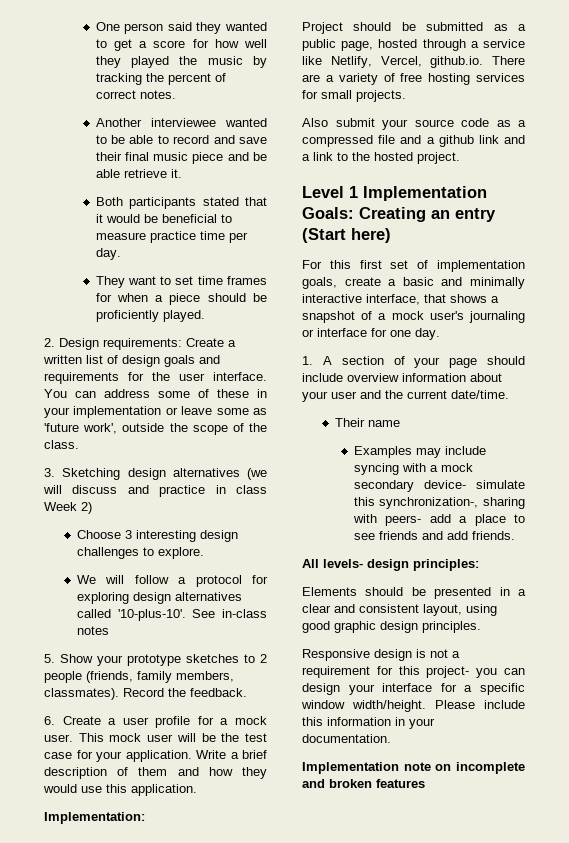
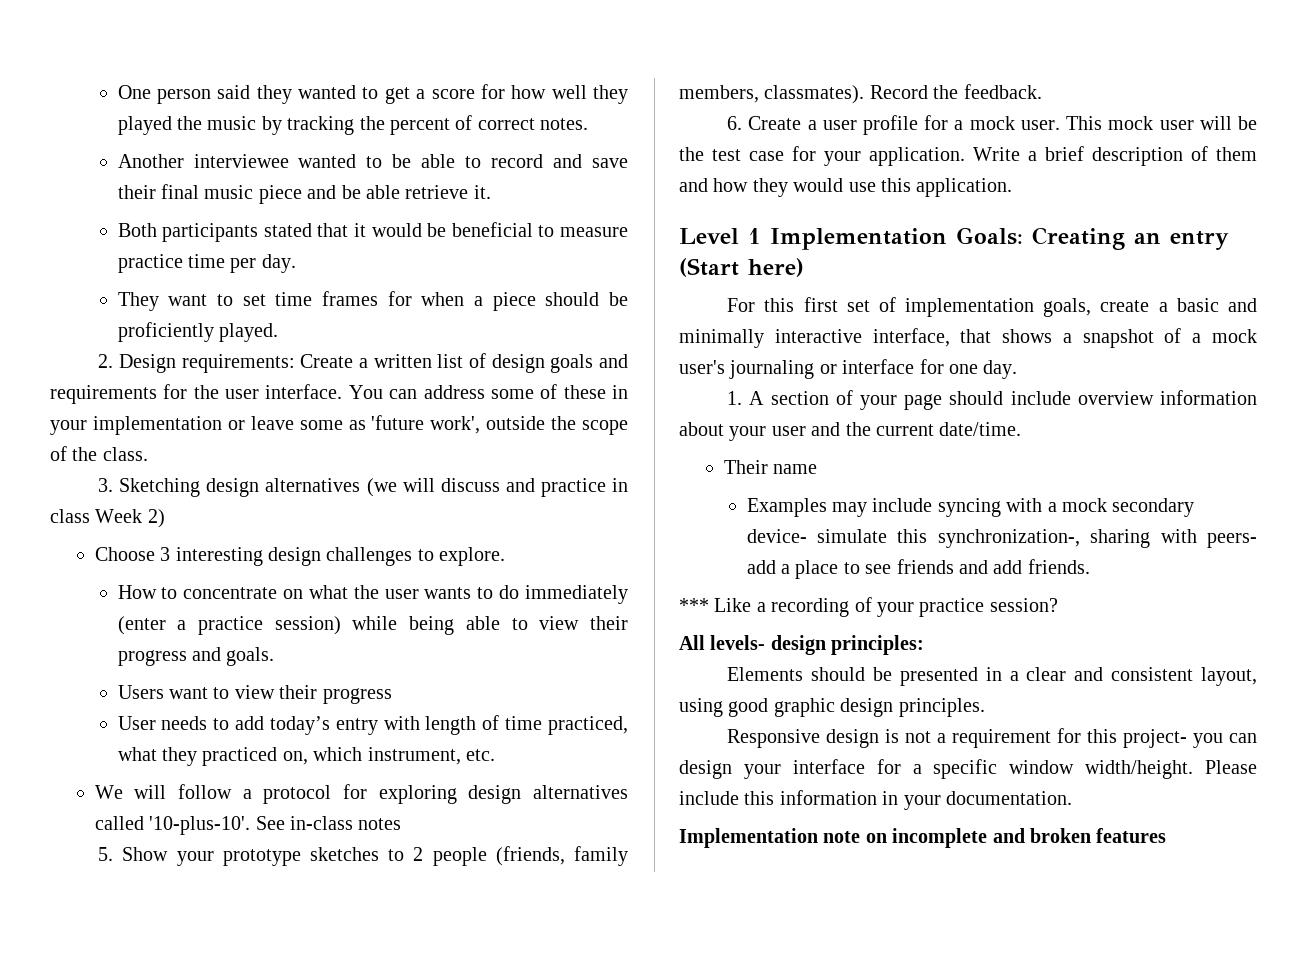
+ How to concentrate on what the user wants to do immediately (enter a practice session) while being able to view their progress and goals.
+ Users want to view their progress
+ User needs to add today’s entry with length of time practiced, what they practiced on, which instrument, etc.
- Implementation:
- Project should be submitted as a public page, hosted through a service like Netlify, Vercel, github.io. There are a variety of free hosting services for small projects.
- Also submit your source code as a compressed file and a github link and a link to the hosted project.
+ *** Like a recording of your practice session?

